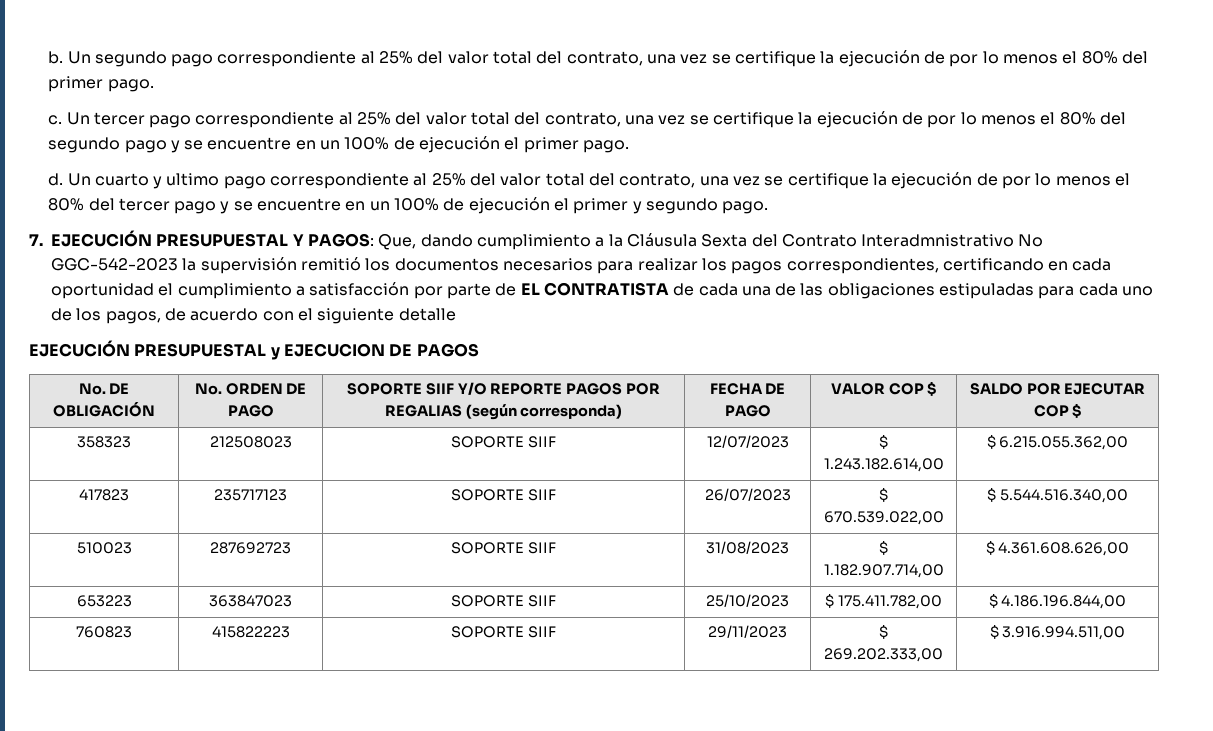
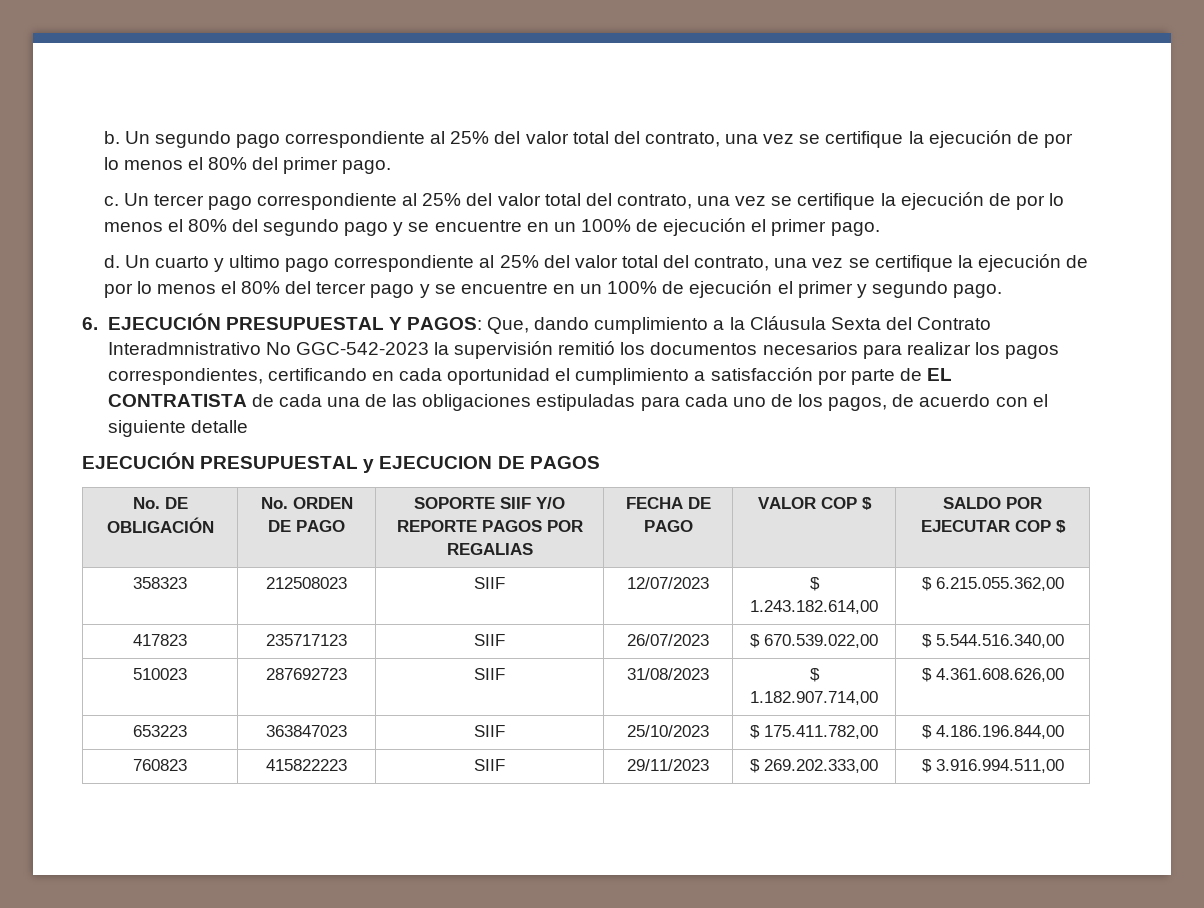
- 7. EJECUCIÓN PRESUPUESTAL Y PAGOS: Que, dando cumplimiento a la Cláusula Sexta del Contrato Interadmnistrativo No GGC-542-2023 la supervisión remitió los documentos necesarios para realizar los pagos correspondientes, certificando en cada oportunidad el cumplimiento a satisfacción por parte de EL CONTRATISTA de cada una de las obligaciones estipuladas para cada uno de los pagos, de acuerdo con el siguiente detalle
+ 6. EJECUCIÓN PRESUPUESTAL Y PAGOS: Que, dando cumplimiento a la Cláusula Sexta del Contrato Interadmnistrativo No GGC-542-2023 la supervisión remitió los documentos necesarios para realizar los pagos correspondientes, certificando en cada oportunidad el cumplimiento a satisfacción por parte de EL CONTRATISTA de cada una de las obligaciones estipuladas para cada uno de los pagos, de acuerdo con el siguiente detalle
- No. DE OBLIGACIÓN | No. ORDEN DE PAGO | SOPORTE SIIF Y/O REPORTE PAGOS POR REGALIAS (según corresponda) | FECHA DE PAGO | VALOR COP $ | SALDO POR EJECUTAR COP $
+ No. DE OBLIGACIÓN | No. ORDEN DE PAGO | SOPORTE SIIF Y/O REPORTE PAGOS POR REGALIAS | FECHA DE PAGO | VALOR COP $ | SALDO POR EJECUTAR COP $
- 358323 | 212508023 | SOPORTE SIIF | 12/07/2023 | $ 1.243.182.614,00 | $ 6.215.055.362,00
+ 358323 | 212508023 | SIIF | 12/07/2023 | $ 1.243.182.614,00 | $ 6.215.055.362,00
- 417823 | 235717123 | SOPORTE SIIF | 26/07/2023 | $ 670.539.022,00 | $ 5.544.516.340,00
+ 417823 | 235717123 | SIIF | 26/07/2023 | $ 670.539.022,00 | $ 5.544.516.340,00
- 510023 | 287692723 | SOPORTE SIIF | 31/08/2023 | $ 1.182.907.714,00 | $ 4.361.608.626,00
+ 510023 | 287692723 | SIIF | 31/08/2023 | $ 1.182.907.714,00 | $ 4.361.608.626,00
- 653223 | 363847023 | SOPORTE SIIF | 25/10/2023 | $ 175.411.782,00 | $ 4.186.196.844,00
+ 653223 | 363847023 | SIIF | 25/10/2023 | $ 175.411.782,00 | $ 4.186.196.844,00
- 760823 | 415822223 | SOPORTE SIIF | 29/11/2023 | $ 269.202.333,00 | $ 3.916.994.511,00
+ 760823 | 415822223 | SIIF | 29/11/2023 | $ 269.202.333,00 | $ 3.916.994.511,00

